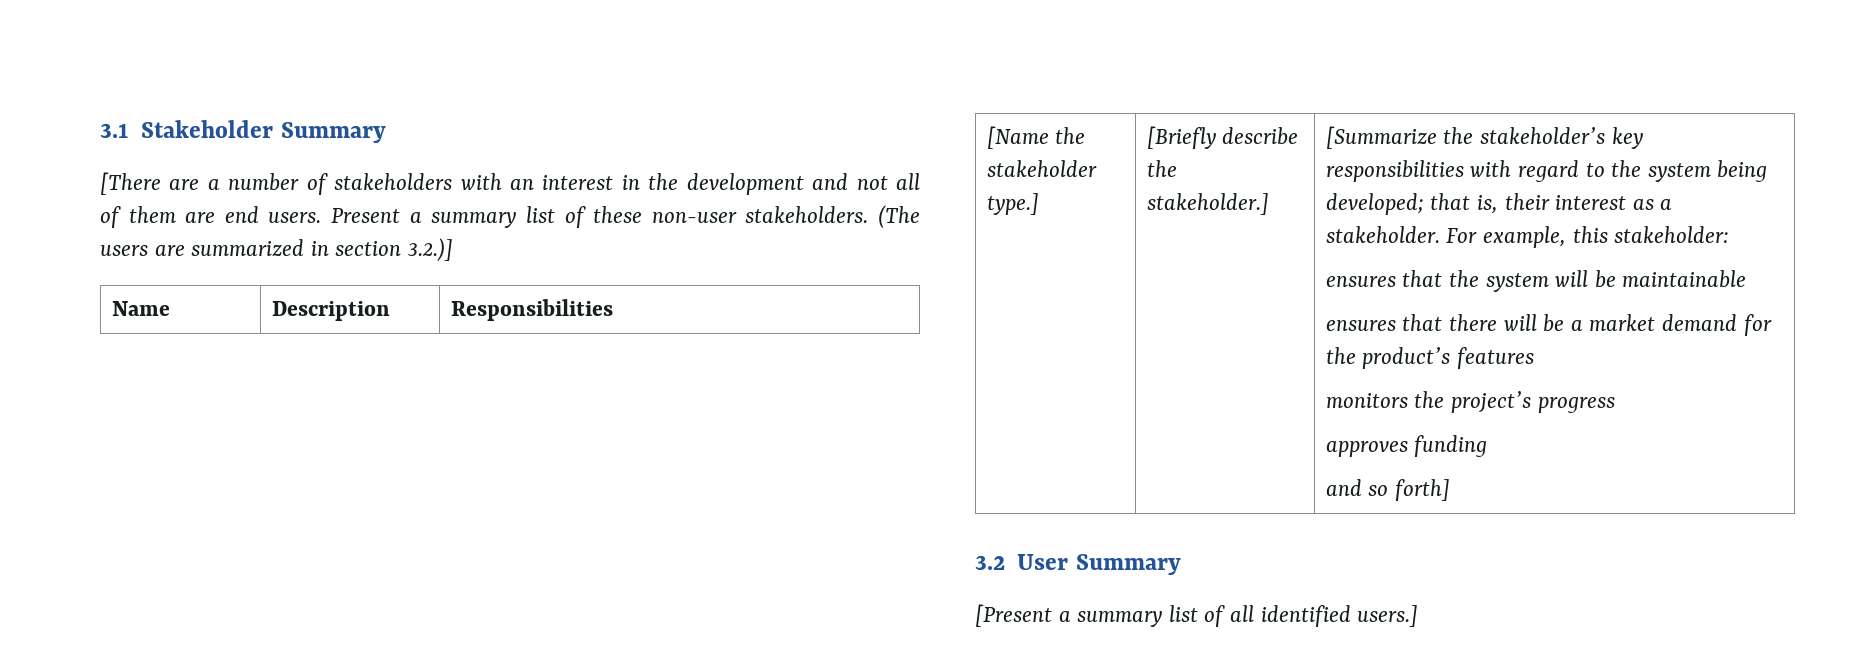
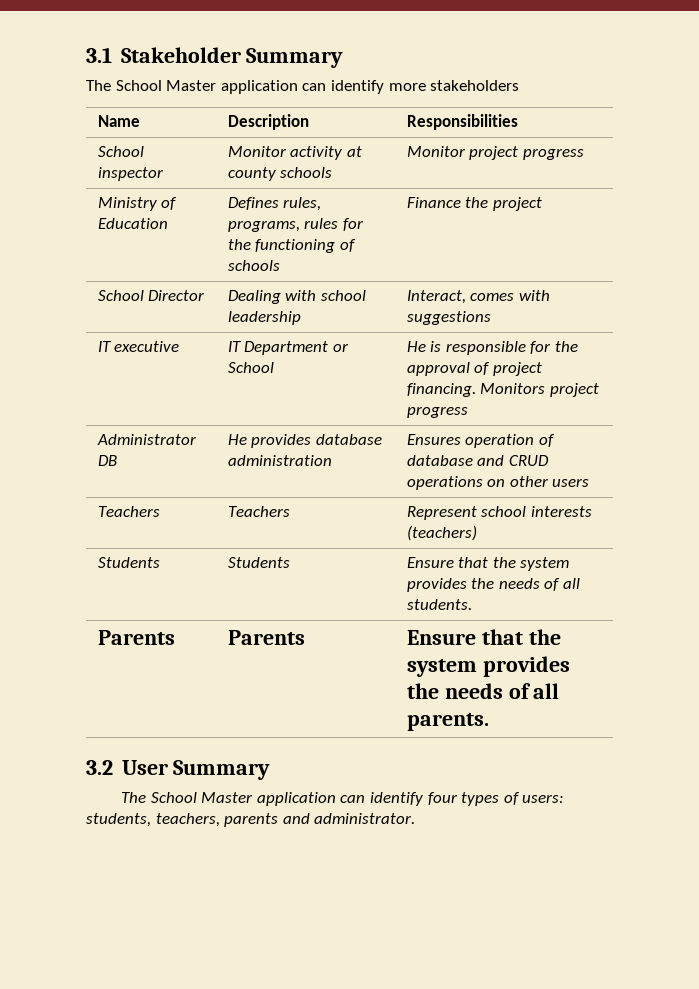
- [There are a number of stakeholders with an interest in the development and not all of them are end users. Present a summary list of these non-user stakeholders. (The users are summarized in section 3.2.)]
+ The School Master application can identify more stakeholders
  Name | Description | Responsibilities
- [Name the stakeholder type.] | [Briefly describe the stakeholder.] | [Summarize the stakeholder’s key responsibilities with regard to the system being developed; that is, their interest as a stakeholder. For example, this stakeholder:
- ensures that the system will be maintainable
- ensures that there will be a market demand for the product’s features
- monitors the project’s progress
- approves funding
- and so forth]
+ School inspector | Monitor activity at county schools | Monitor project progress
+ Ministry of Education | Defines rules, programs, rules for the functioning of schools | Finance the project
+ School Director | Dealing with school leadership | Interact, comes with suggestions
+ IT executive | IT Department or School | He is responsible for the approval of project financing. Monitors project progress
+ Administrator DB | He provides database administration | Ensures operation of database and CRUD operations on other users
+ Teachers | Teachers | Represent school interests (teachers)
+ Students | Students | Ensure that the system provides the needs of all students.
+ Parents | Parents | Ensure that the system provides the needs of all parents.
  3.2 User Summary
- [Present a summary list of all identified users.]
+ The School Master application can identify four types of users: students, teachers, parents and administrator.

